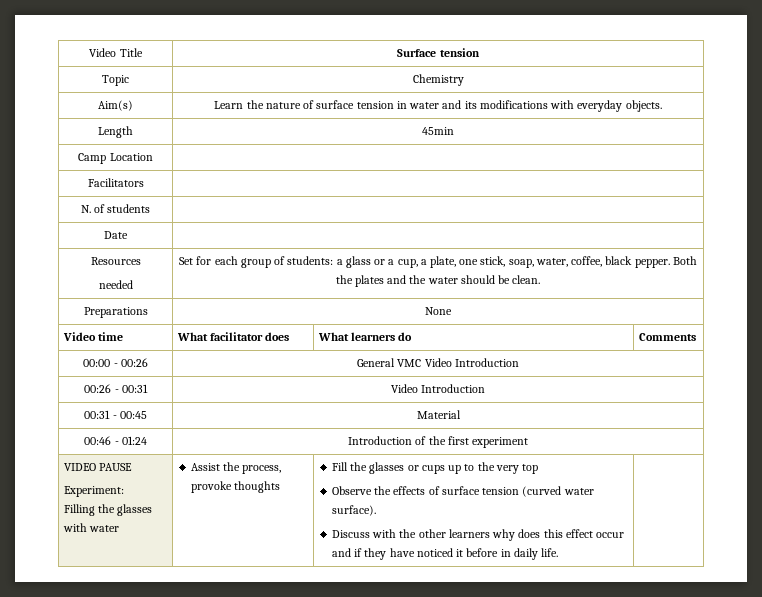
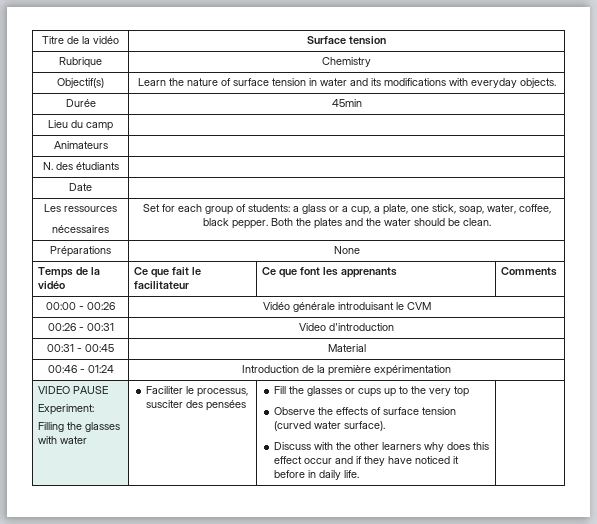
- Video Title | Surface tension
+ Titre de la vidéo | Surface tension
- Topic | Chemistry
+ Rubrique | Chemistry
- Aim(s) | Learn the nature of surface tension in water and its modifications with everyday objects.
+ Objectif(s) | Learn the nature of surface tension in water and its modifications with everyday objects.
- Length | 45min
+ Durée | 45min
- Camp Location |
- Facilitators |
+ Lieu du camp |
+ Animateurs |
- N. of students |
+ N. des étudiants |
- Resources
- needed | Set for each group of students: a glass or a cup, a plate, one stick, soap, water, coffee, black pepper. Both the plates and the water should be clean.
+ Les ressources
+ nécessaires | Set for each group of students: a glass or a cup, a plate, one stick, soap, water, coffee, black pepper. Both the plates and the water should be clean.
- Preparations | None
+ Préparations | None
- Video time | What facilitator does | What learners do | Comments
+ Temps de la vidéo | Ce que fait le facilitateur | Ce que font les apprenants | Comments
- 00:00 - 00:26 | General VMC Video Introduction
+ 00:00 - 00:26 | Vidéo générale introduisant le CVM
- 00:26 - 00:31 | Video Introduction
+ 00:26 - 00:31 | Video d'introduction
- 00:46 - 01:24 | Introduction of the first experiment
+ 00:46 - 01:24 | Introduction de la première expérimentation
- Assist the process, provoke thoughts
+ Faciliter le processus, susciter des pensées

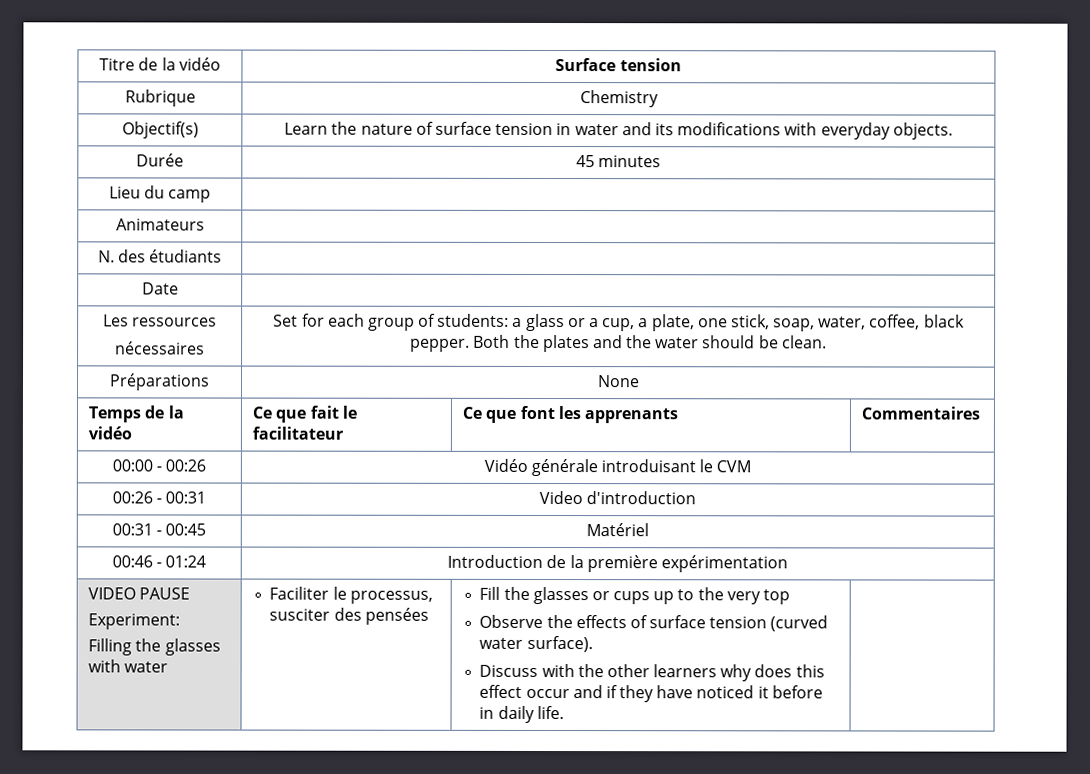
- Durée | 45min
+ Durée | 45 minutes
- Temps de la vidéo | Ce que fait le facilitateur | Ce que font les apprenants | Comments
+ Temps de la vidéo | Ce que fait le facilitateur | Ce que font les apprenants | Commentaires
- 00:31 - 00:45 | Material
+ 00:31 - 00:45 | Matériel

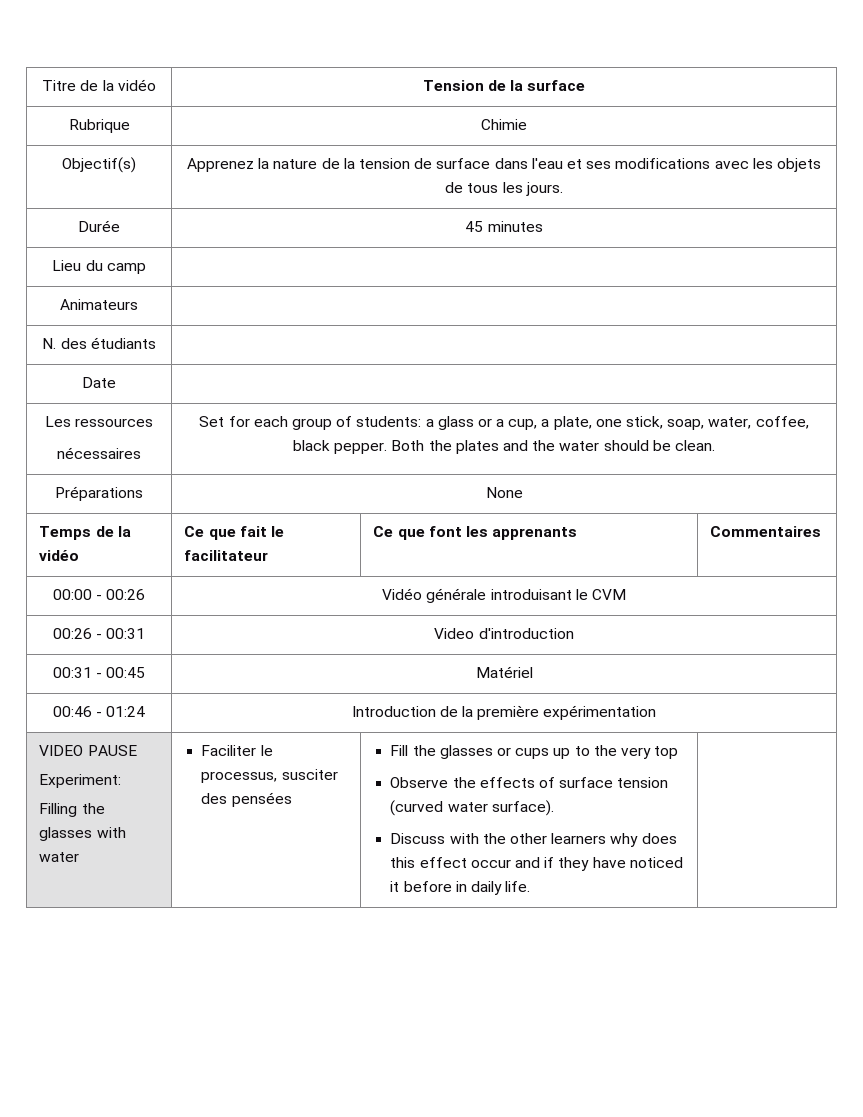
- Titre de la vidéo | Surface tension
+ Titre de la vidéo | Tension de la surface
- Rubrique | Chemistry
+ Rubrique | Chimie
- Objectif(s) | Learn the nature of surface tension in water and its modifications with everyday objects.
+ Objectif(s) | Apprenez la nature de la tension de surface dans l'eau et ses modifications avec les objets de tous les jours.

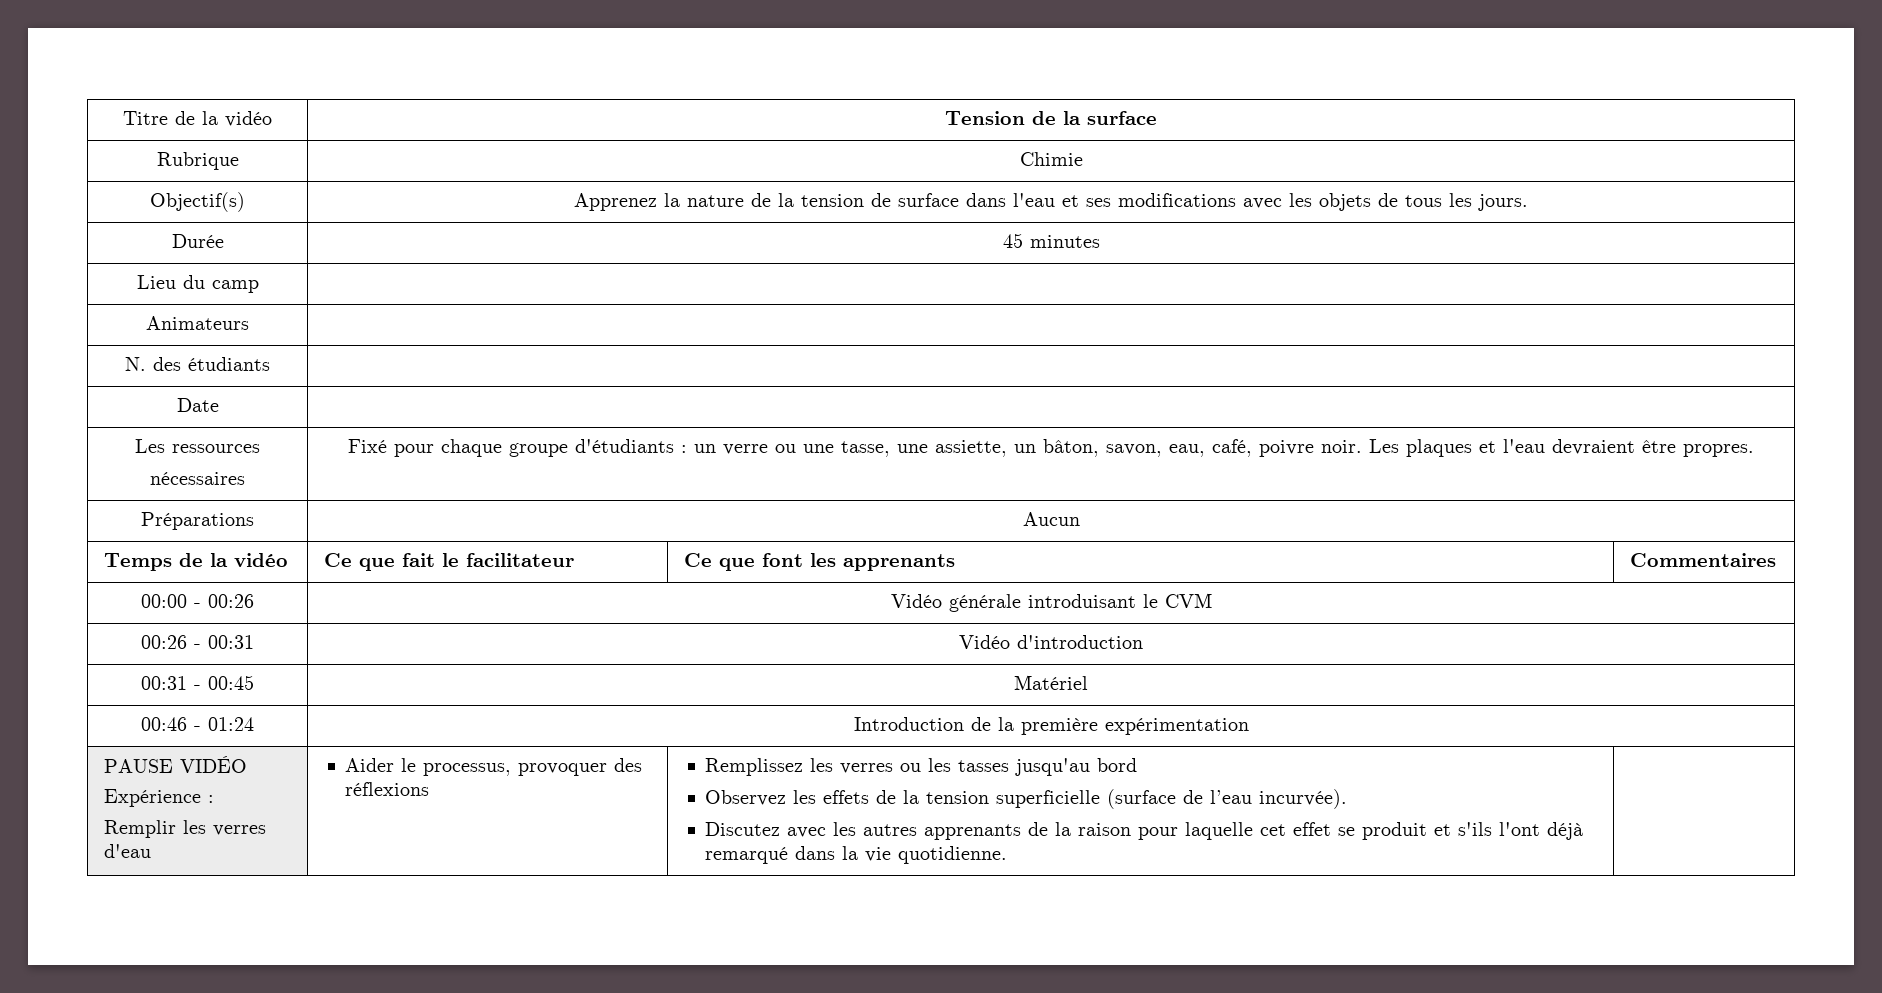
  Les ressources
- nécessaires | Set for each group of students: a glass or a cup, a plate, one stick, soap, water, coffee, black pepper. Both the plates and the water should be clean.
+ nécessaires | Fixé pour chaque groupe d'étudiants : un verre ou une tasse, une assiette, un bâton, savon, eau, café, poivre noir. Les plaques et l'eau devraient être propres.
- Préparations | None
+ Préparations | Aucun
- 00:26 - 00:31 | Video d'introduction
+ 00:26 - 00:31 | Vidéo d'introduction
- VIDEO PAUSE
- Experiment:
- Filling the glasses with water | Faciliter le processus, susciter des pensées | Fill the glasses or cups up to the very top
- Observe the effects of surface tension (curved water surface).
- Discuss with the other learners why does this effect occur and if they have noticed it before in daily life.
+ PAUSE VIDÉO
+ Expérience :
+ Remplir les verres d'eau | Aider le processus, provoquer des réflexions | Remplissez les verres ou les tasses jusqu'au bord
+ Observez les effets de la tension superficielle (surface de l’eau incurvée).
+ Discutez avec les autres apprenants de la raison pour laquelle cet effet se produit et s'ils l'ont déjà remarqué dans la vie quotidienne.

